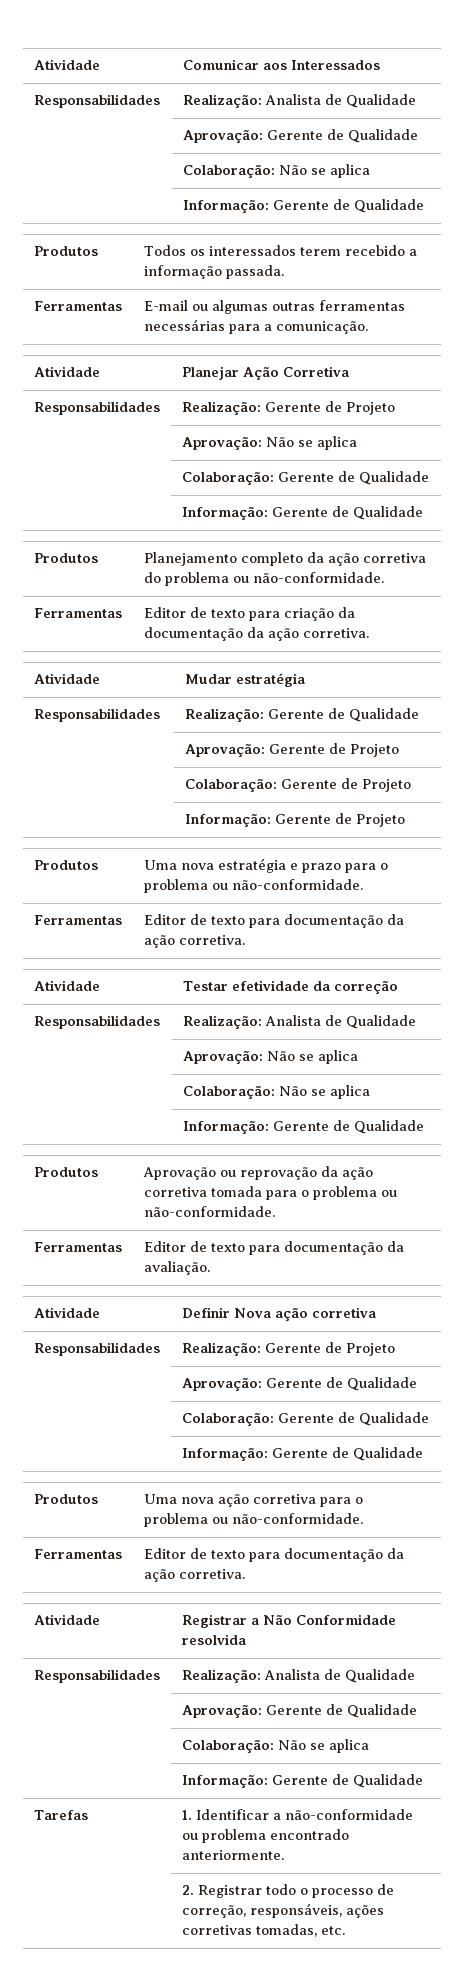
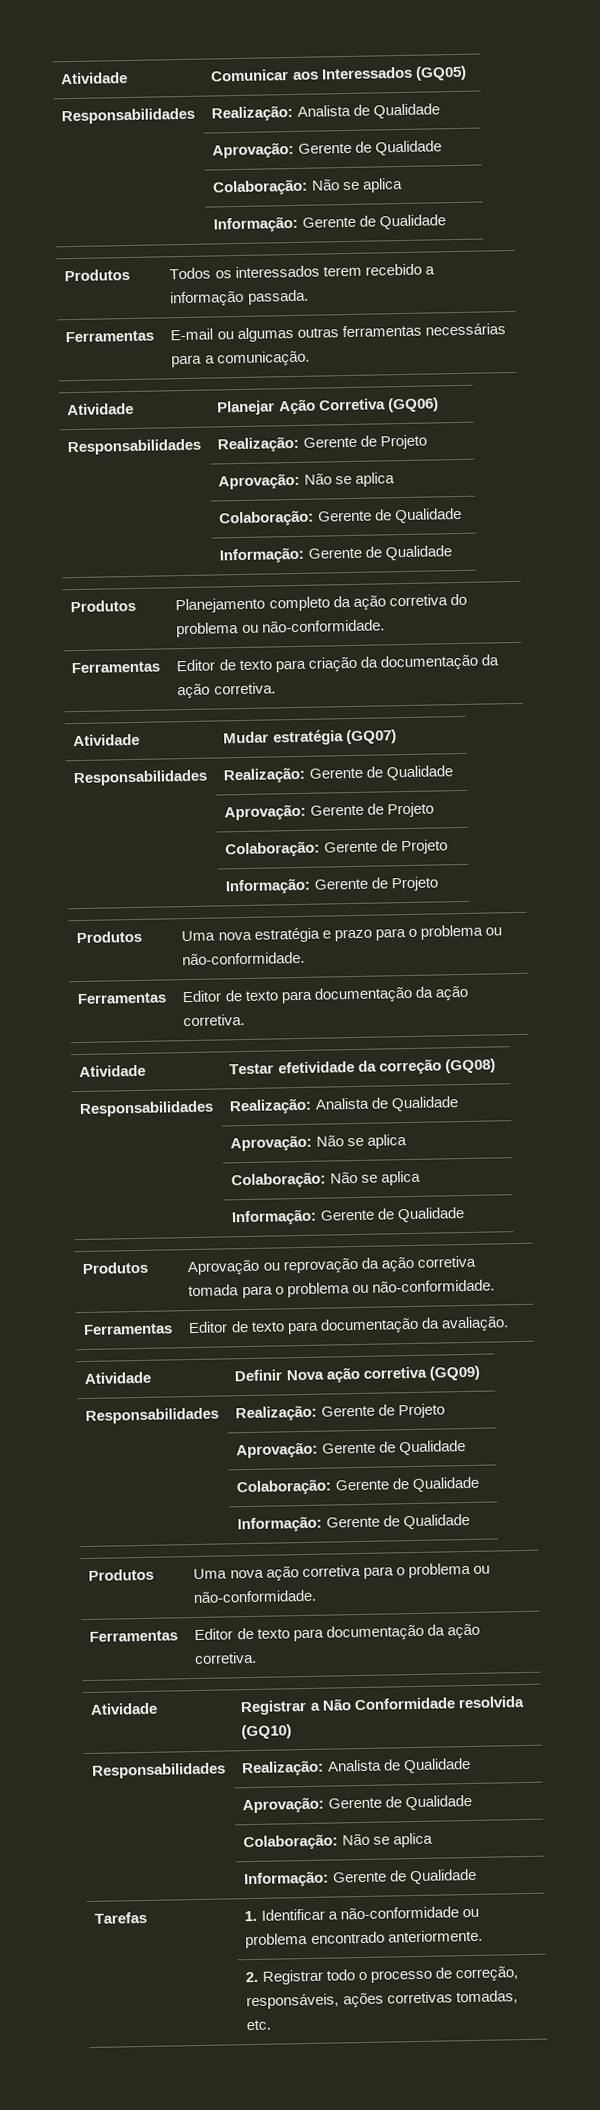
- Atividade | Comunicar aos Interessados
+ Atividade | Comunicar aos Interessados (GQ05)
- Atividade | Planejar Ação Corretiva
+ Atividade | Planejar Ação Corretiva (GQ06)
- Atividade | Mudar estratégia
+ Atividade | Mudar estratégia (GQ07)
- Atividade | Testar efetividade da correção
+ Atividade | Testar efetividade da correção (GQ08)
- Atividade | Definir Nova ação corretiva
+ Atividade | Definir Nova ação corretiva (GQ09)
- Atividade | Registrar a Não Conformidade resolvida
+ Atividade | Registrar a Não Conformidade resolvida (GQ10)

